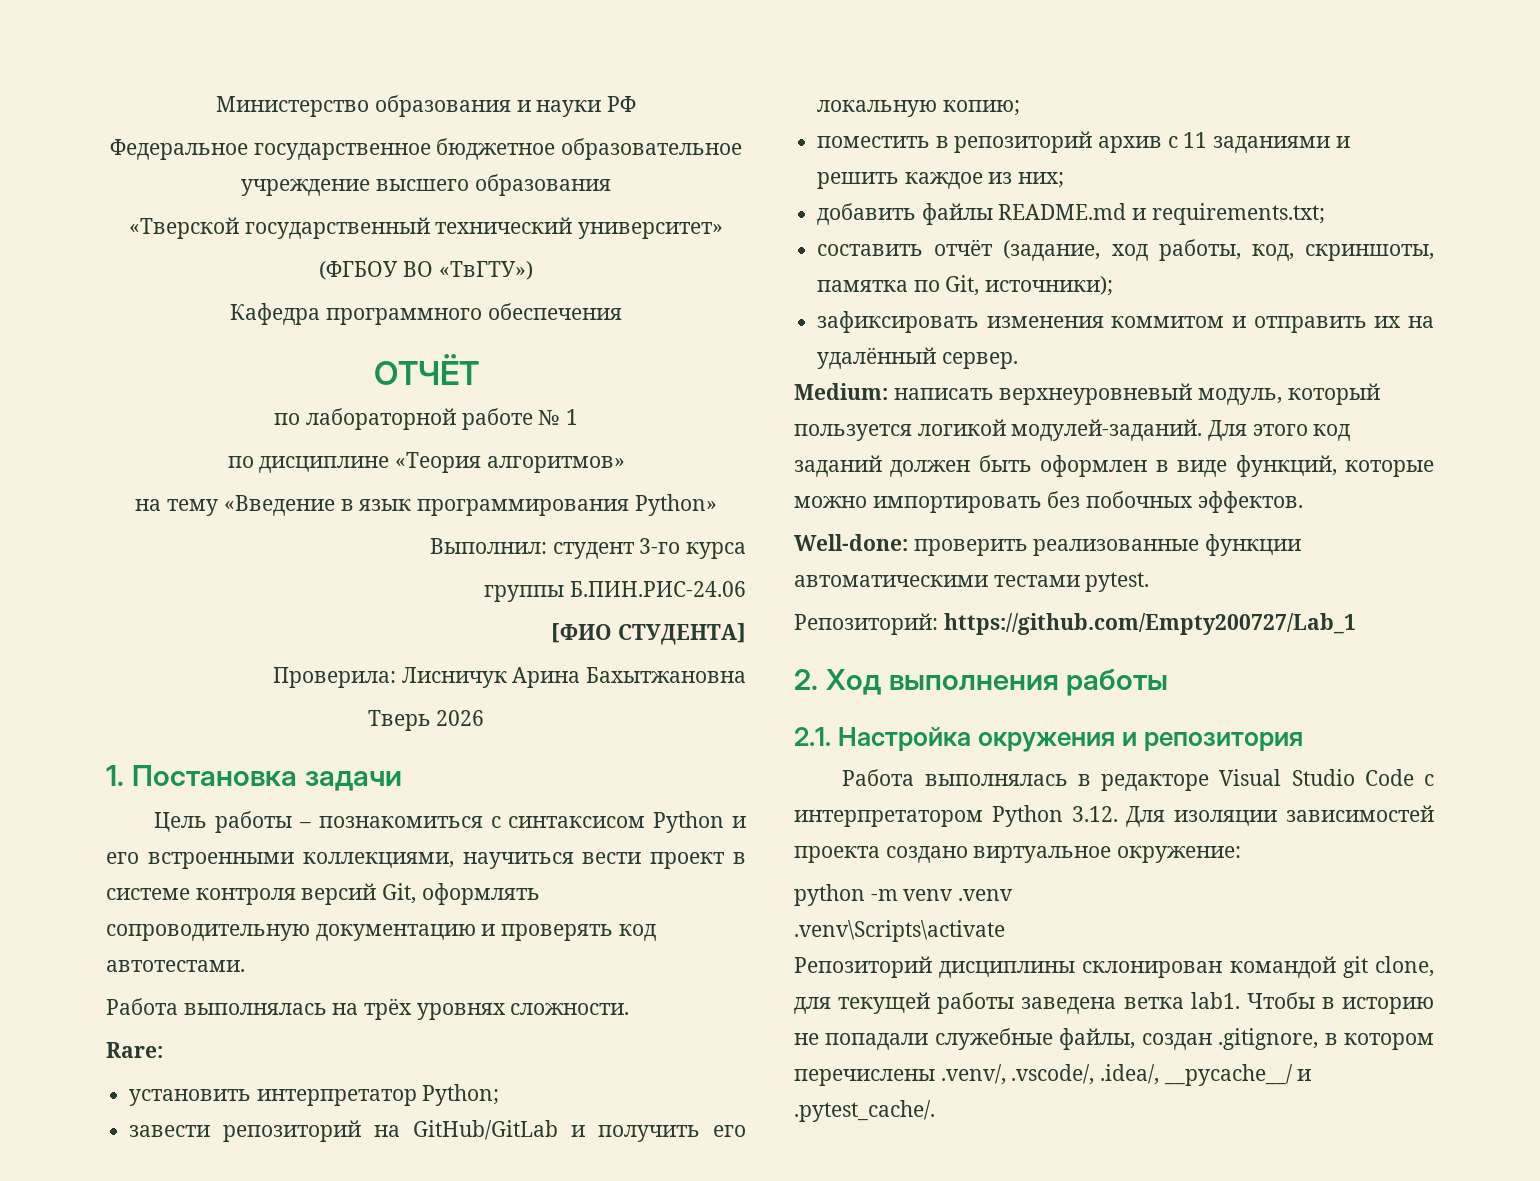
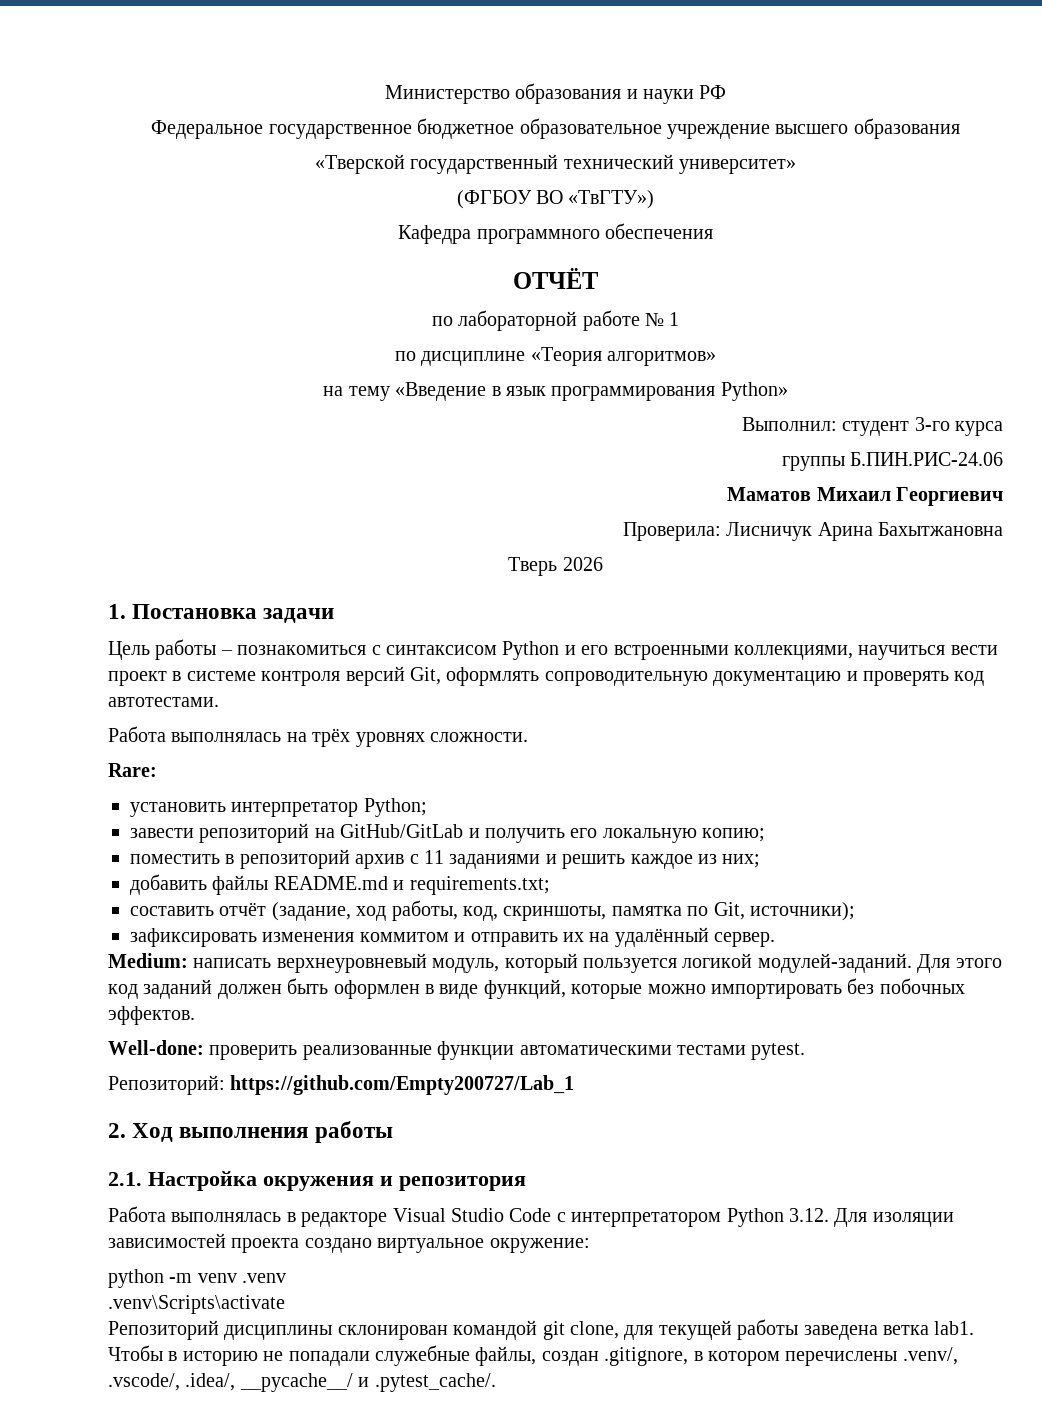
- [ФИО СТУДЕНТА]
+ Маматов Михаил Георгиевич

